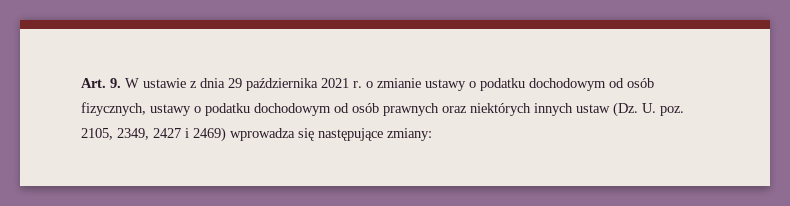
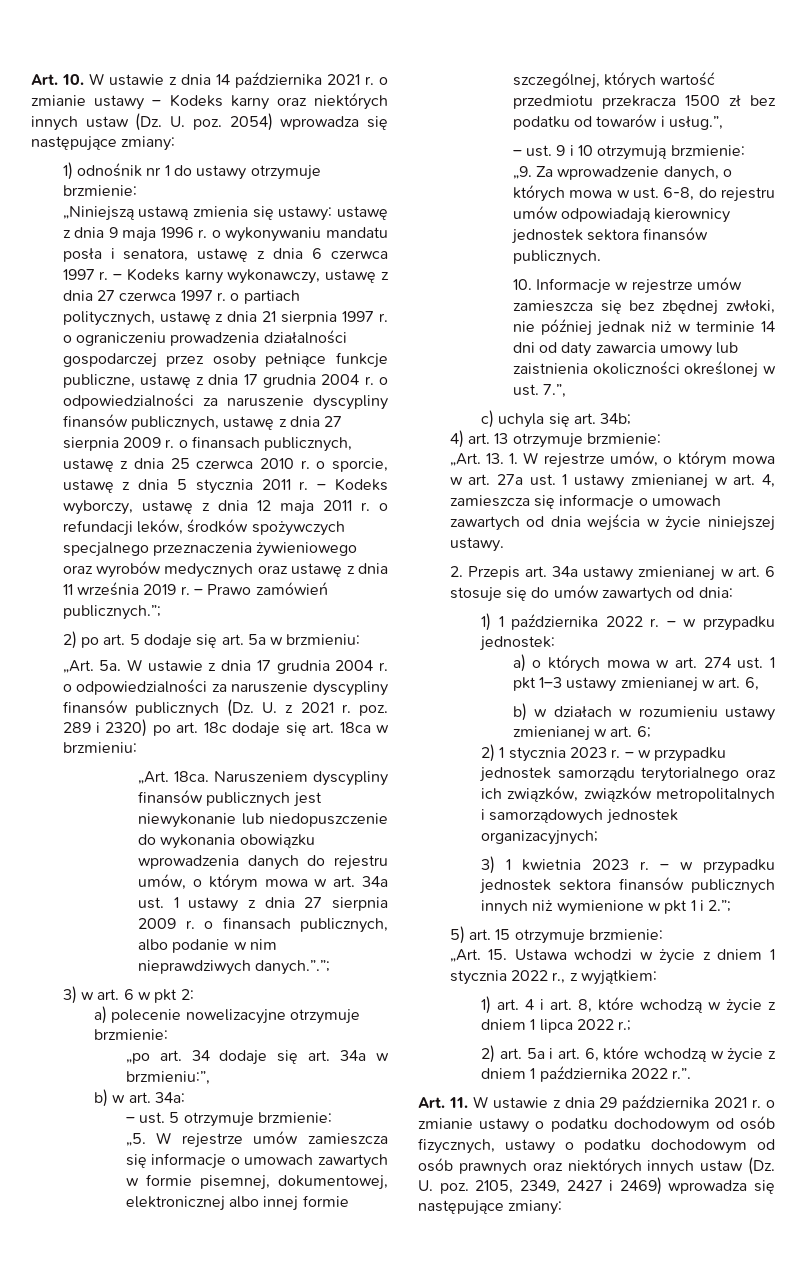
- Art. 9. W ustawie z dnia 29 października 2021 r. o zmianie ustawy o podatku dochodowym od osób fizycznych, ustawy o podatku dochodowym od osób prawnych oraz niektórych innych ustaw (Dz. U. poz. 2105, 2349, 2427 i 2469) wprowadza się następujące zmiany:
+ Art. 10. W ustawie z dnia 14 października 2021 r. o zmianie ustawy – Kodeks karny oraz niektórych innych ustaw (Dz. U. poz. 2054) wprowadza się następujące zmiany:
+ 1) odnośnik nr 1 do ustawy otrzymuje brzmienie:
+ „Niniejszą ustawą zmienia się ustawy: ustawę z dnia 9 maja 1996 r. o wykonywaniu mandatu posła i senatora, ustawę z dnia 6 czerwca 1997 r. – Kodeks karny wykonawczy, ustawę z dnia 27 czerwca 1997 r. o partiach politycznych, ustawę z dnia 21 sierpnia 1997 r. o ograniczeniu prowadzenia działalności gospodarczej przez osoby pełniące funkcje publiczne, ustawę z dnia 17 grudnia 2004 r. o odpowiedzialności za naruszenie dyscypliny finansów publicznych, ustawę z dnia 27 sierpnia 2009 r. o finansach publicznych, ustawę z dnia 25 czerwca 2010 r. o sporcie, ustawę z dnia 5 stycznia 2011 r. – Kodeks wyborczy, ustawę z dnia 12 maja 2011 r. o refundacji leków, środków spożywczych specjalnego przeznaczenia żywieniowego oraz wyrobów medycznych oraz ustawę z dnia 11 września 2019 r. – Prawo zamówień publicznych.”;
+ 2) po art. 5 dodaje się art. 5a w brzmieniu:
+ „Art. 5a. W ustawie z dnia 17 grudnia 2004 r. o odpowiedzialności za naruszenie dyscypliny finansów publicznych (Dz. U. z 2021 r. poz. 289 i 2320) po art. 18c dodaje się art. 18ca w brzmieniu:
+ „Art. 18ca. Naruszeniem dyscypliny finansów publicznych jest niewykonanie lub niedopuszczenie do wykonania obowiązku wprowadzenia danych do rejestru umów, o którym mowa w art. 34a ust. 1 ustawy z dnia 27 sierpnia 2009 r. o finansach publicznych, albo podanie w nim nieprawdziwych danych.”.”;
+ 3) w art. 6 w pkt 2:
+ a) polecenie nowelizacyjne otrzymuje brzmienie:
+ „po art. 34 dodaje się art. 34a w brzmieniu:”,
+ b) w art. 34a:
+ – ust. 5 otrzymuje brzmienie:
+ „5. W rejestrze umów zamieszcza się informacje o umowach zawartych w formie pisemnej, dokumentowej, elektronicznej albo innej formie szczególnej, których wartość przedmiotu przekracza 1500 zł bez podatku od towarów i usług.”,
+ – ust. 9 i 10 otrzymują brzmienie:
+ „9. Za wprowadzenie danych, o których mowa w ust. 6-8, do rejestru umów odpowiadają kierownicy jednostek sektora finansów publicznych.
+ 10. Informacje w rejestrze umów zamieszcza się bez zbędnej zwłoki, nie później jednak niż w terminie 14 dni od daty zawarcia umowy lub zaistnienia okoliczności określonej w ust. 7.”,
+ c) uchyla się art. 34b;
+ 4) art. 13 otrzymuje brzmienie:
+ „Art. 13. 1. W rejestrze umów, o którym mowa w art. 27a ust. 1 ustawy zmienianej w art. 4, zamieszcza się informacje o umowach zawartych od dnia wejścia w życie niniejszej ustawy.
+ 2. Przepis art. 34a ustawy zmienianej w art. 6 stosuje się do umów zawartych od dnia:
+ 1) 1 października 2022 r. – w przypadku jednostek:
+ a) o których mowa w art. 274 ust. 1 pkt 1–3 ustawy zmienianej w art. 6,
+ b) w działach w rozumieniu ustawy zmienianej w art. 6;
+ 2) 1 stycznia 2023 r. – w przypadku jednostek samorządu terytorialnego oraz ich związków, związków metropolitalnych i samorządowych jednostek organizacyjnych;
+ 3) 1 kwietnia 2023 r. – w przypadku jednostek sektora finansów publicznych innych niż wymienione w pkt 1 i 2.”;
+ 5) art. 15 otrzymuje brzmienie:
+ „Art. 15. Ustawa wchodzi w życie z dniem 1 stycznia 2022 r., z wyjątkiem:
+ 1) art. 4 i art. 8, które wchodzą w życie z dniem 1 lipca 2022 r.;
+ 2) art. 5a i art. 6, które wchodzą w życie z dniem 1 października 2022 r.”.
+ Art. 11. W ustawie z dnia 29 października 2021 r. o zmianie ustawy o podatku dochodowym od osób fizycznych, ustawy o podatku dochodowym od osób prawnych oraz niektórych innych ustaw (Dz. U. poz. 2105, 2349, 2427 i 2469) wprowadza się następujące zmiany:

